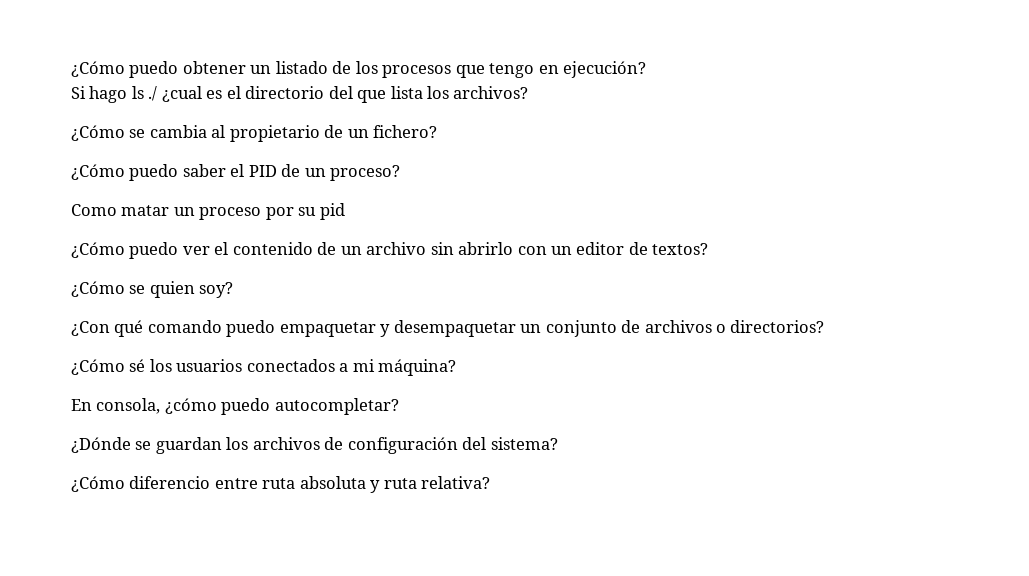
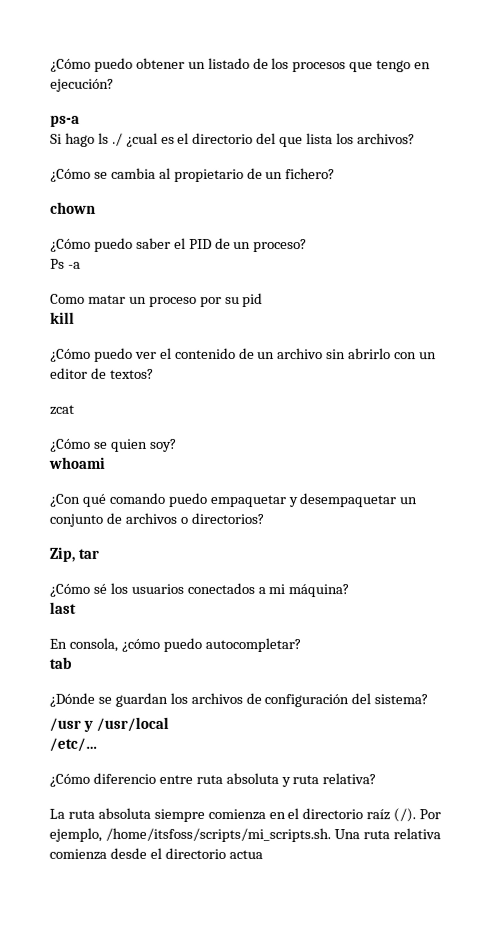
+ ps-a
+ chown
+ Ps -a
+ kill
+ zcat
+ whoami
+ Zip, tar
+ last
+ tab
+ /usr y /usr/local
+ /etc/…
+ La ruta absoluta siempre comienza en el directorio raíz (/). Por ejemplo, /home/itsfoss/scripts/mi_scripts.sh. Una ruta relativa comienza desde el directorio actua

